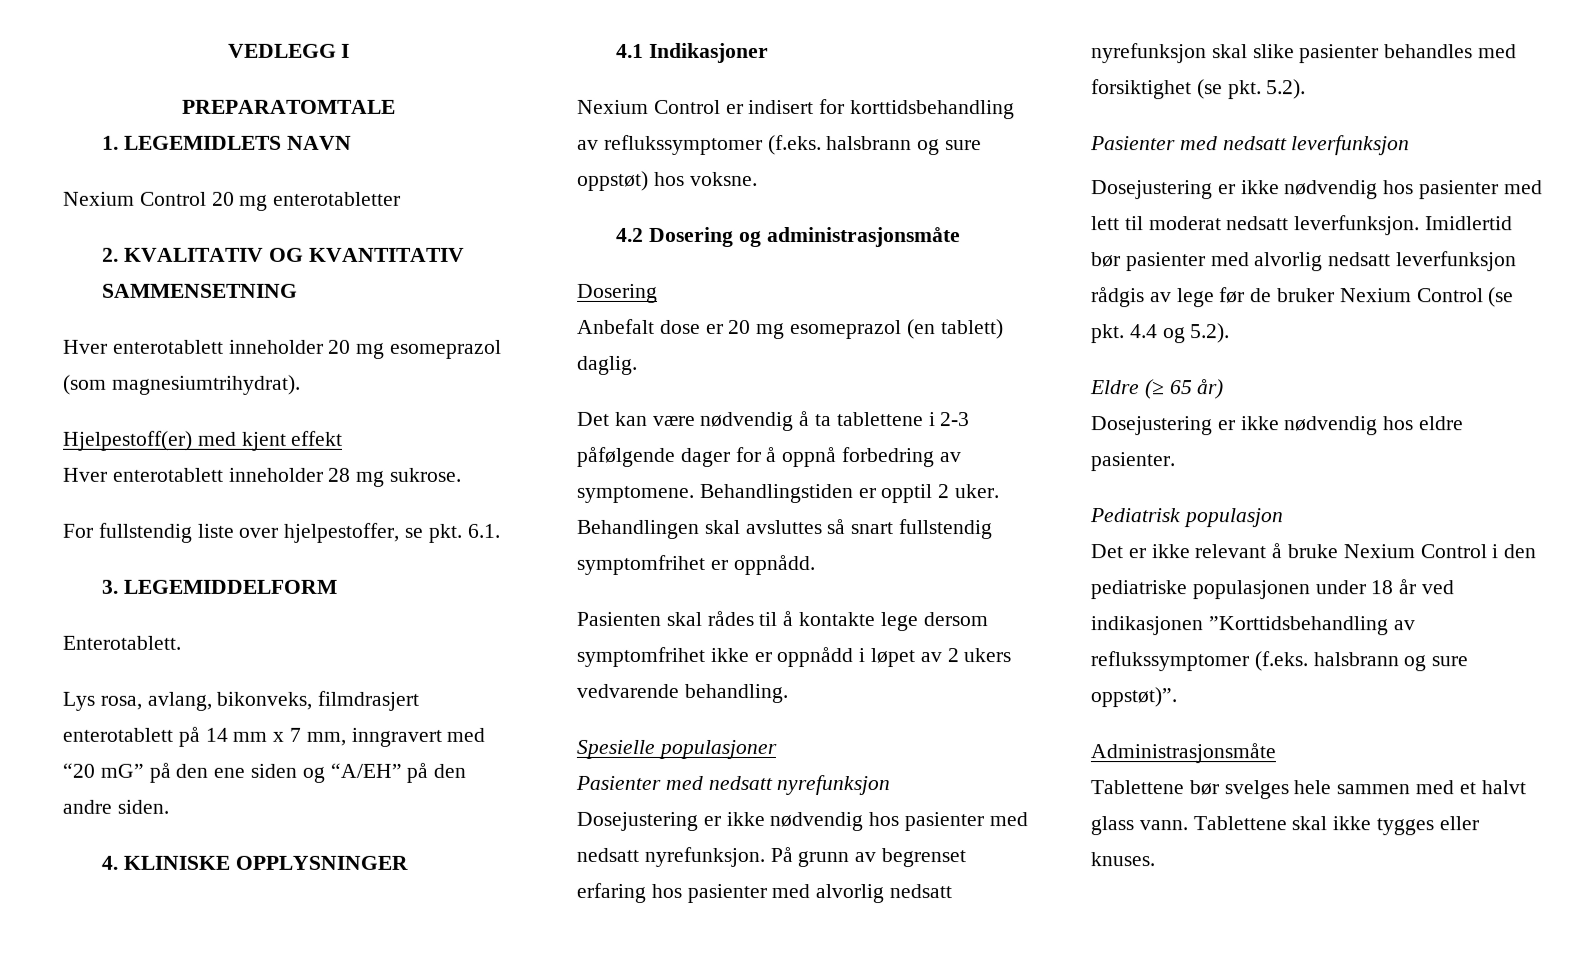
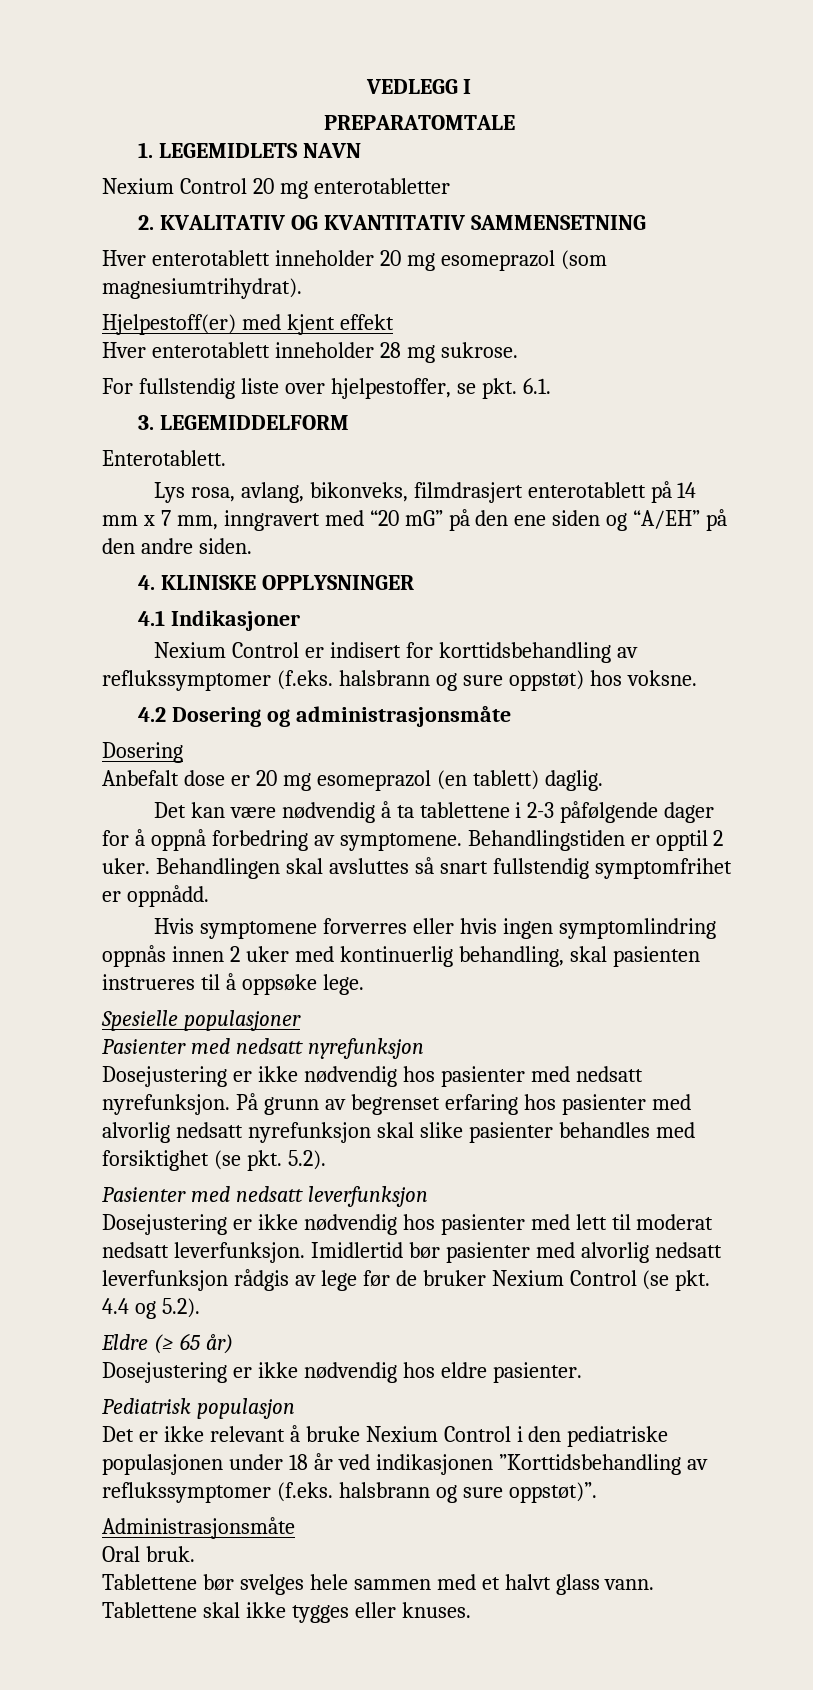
- Pasienten skal rådes til å kontakte lege dersom symptomfrihet ikke er oppnådd i løpet av 2 ukers vedvarende behandling.
+ Hvis symptomene forverres eller hvis ingen symptomlindring oppnås innen 2 uker med kontinuerlig behandling, skal pasienten instrueres til å oppsøke lege.
+ Oral bruk.

